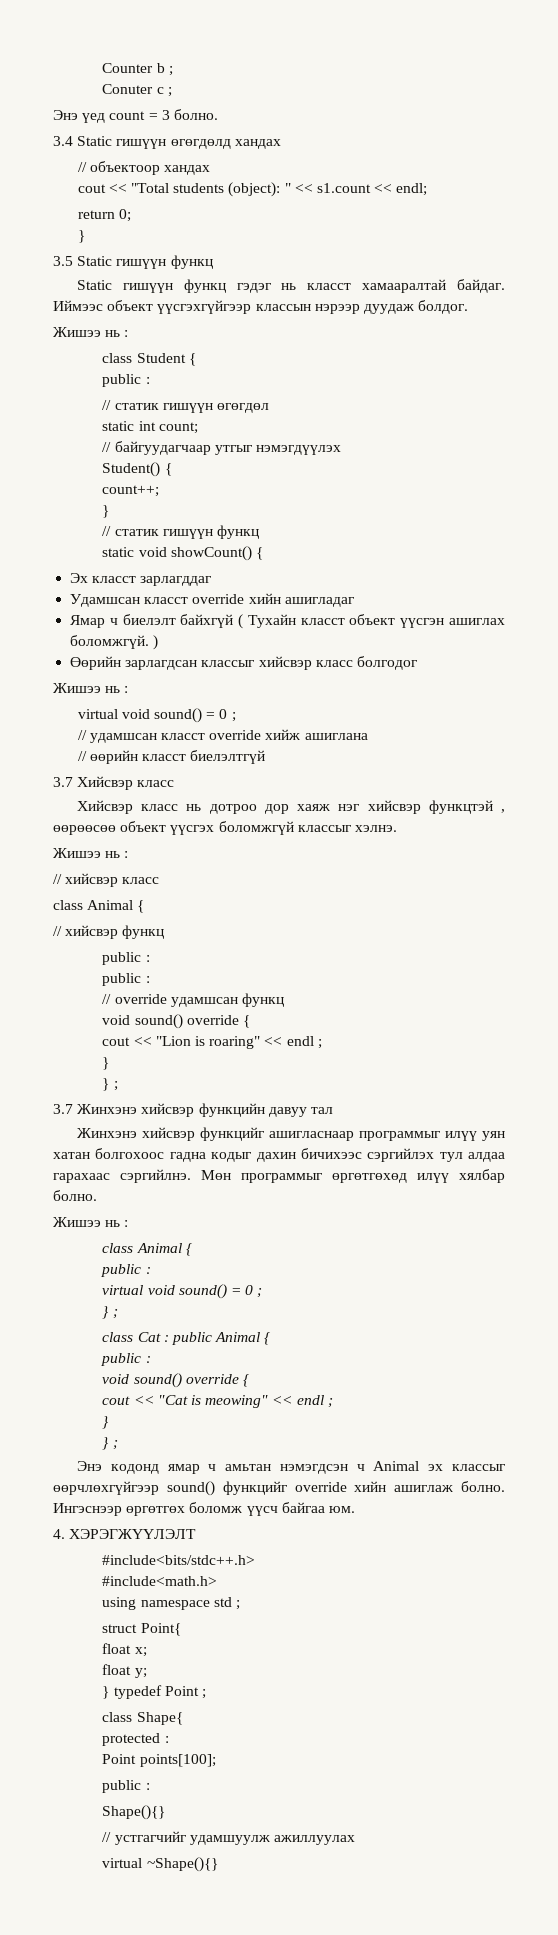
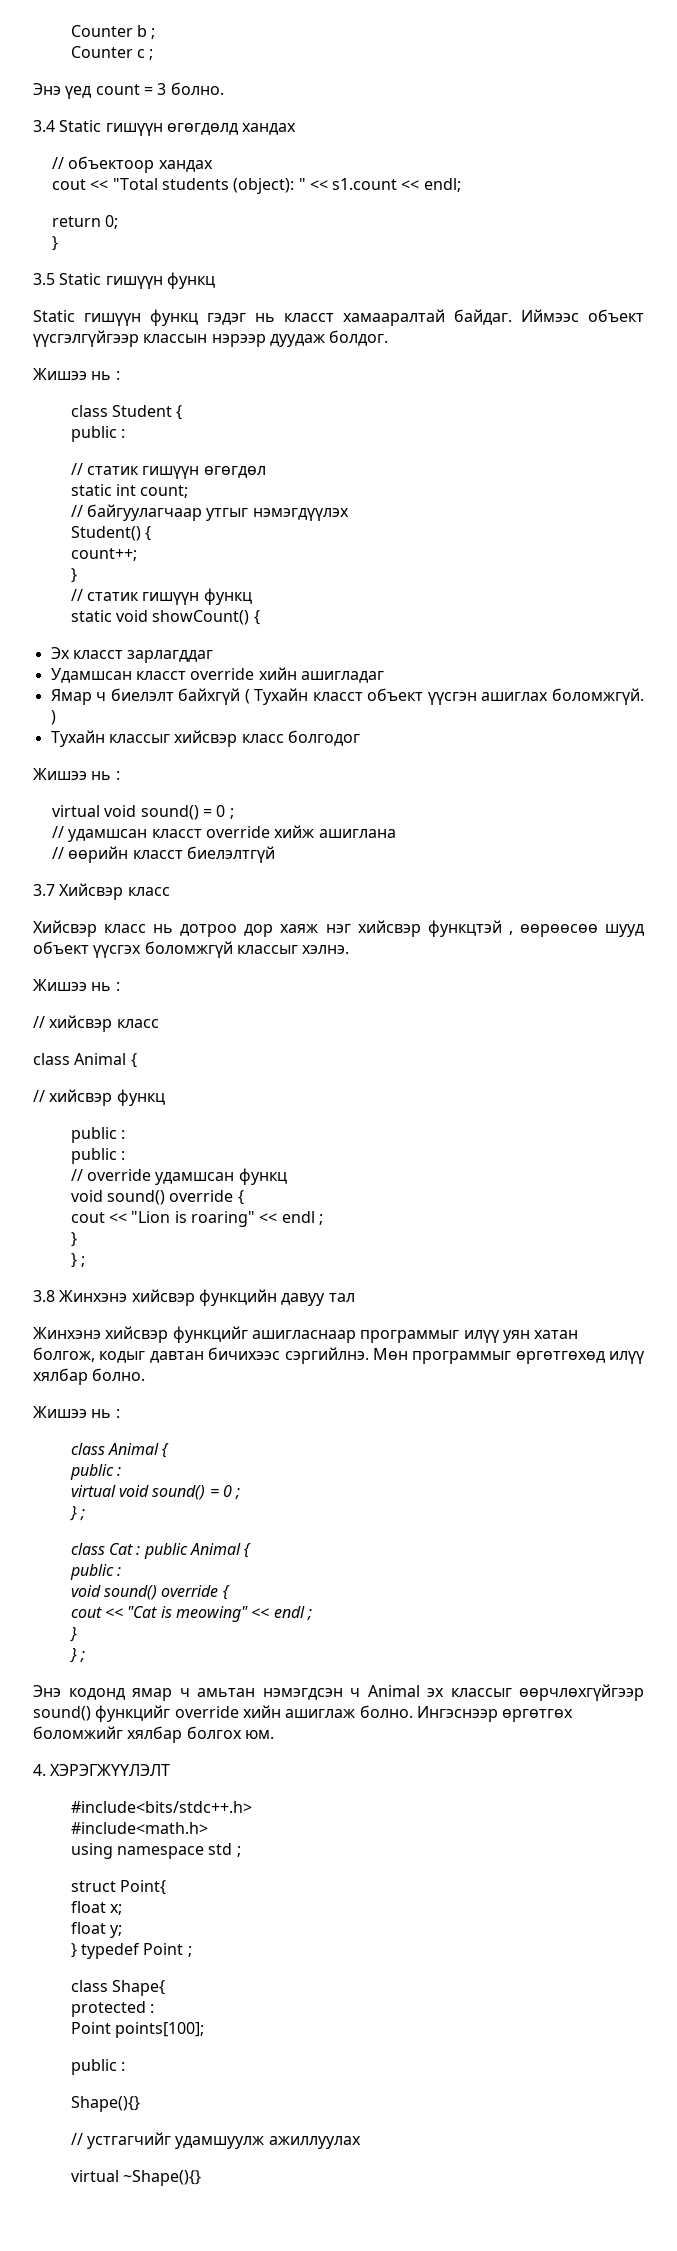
- Conuter c ;
+ Counter c ;
- Иймээс объект үүсгэхгүйгээр классын нэрээр дуудаж болдог.
+ Иймээс объект үүсгэлгүйгээр классын нэрээр дуудаж болдог.
- // байгуудагчаар утгыг нэмэгдүүлэх
+ // байгуулагчаар утгыг нэмэгдүүлэх
- Өөрийн зарлагдсан классыг хийсвэр класс болгодог
+ Тухайн классыг хийсвэр класс болгодог
- Хийсвэр класс нь дотроо дор хаяж нэг хийсвэр функцтэй , өөрөөсөө объект үүсгэх боломжгүй классыг хэлнэ.
+ Хийсвэр класс нь дотроо дор хаяж нэг хийсвэр функцтэй , өөрөөсөө шууд объект үүсгэх боломжгүй классыг хэлнэ.
- 3.7 Жинхэнэ хийсвэр функцийн давуу тал
+ 3.8 Жинхэнэ хийсвэр функцийн давуу тал
- Жинхэнэ хийсвэр функцийг ашигласнаар программыг илүү уян хатан болгохоос гадна кодыг дахин бичихээс сэргийлэх тул алдаа гарахаас сэргийлнэ.
+ Жинхэнэ хийсвэр функцийг ашигласнаар программыг илүү уян хатан болгож, кодыг давтан бичихээс сэргийлнэ.
- Ингэснээр өргөтгөх боломж үүсч байгаа юм.
+ Ингэснээр өргөтгөх боломжийг хялбар болгох юм.

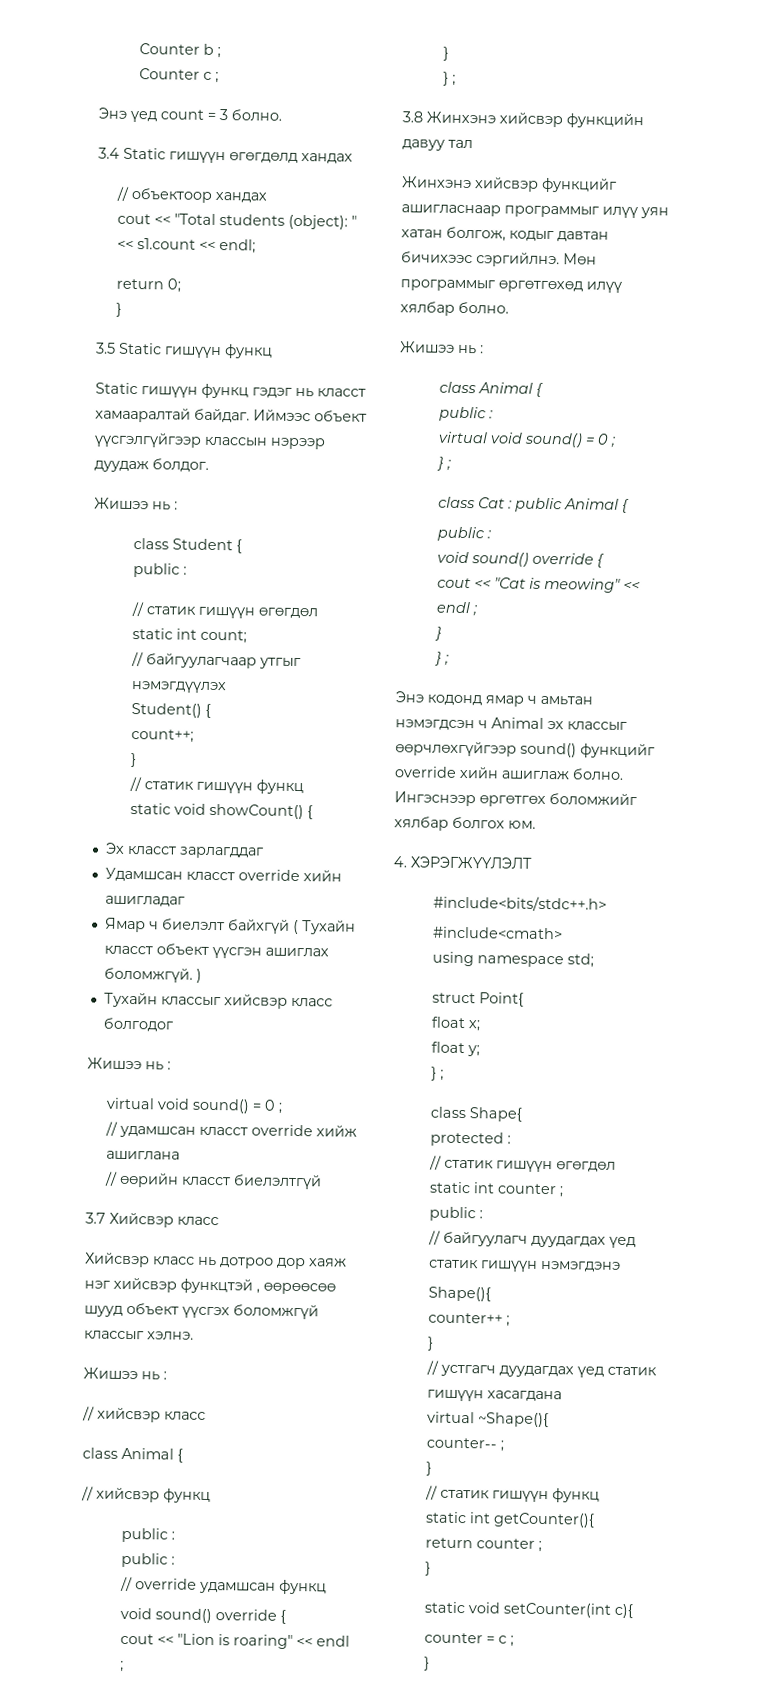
- #include<math.h>
+ #include<cmath>
- using namespace std ;
+ using namespace std;
  float y;
- } typedef Point ;
+ } ;
  protected :
- Point points[100];
+ // статик гишүүн өгөгдөл
+ static int counter ;
  public :
- Shape(){}
- // устгагчийг удамшуулж ажиллуулах
- virtual ~Shape(){}
+ // байгуулагч дуудагдах үед статик гишүүн нэмэгдэнэ
+ Shape(){
+ counter++ ;
+ }
+ // устгагч дуудагдах үед статик гишүүн хасагдана
+ virtual ~Shape(){
+ counter-- ;
+ }
+ // статик гишүүн функц
+ static int getCounter(){
+ return counter ;
+ }
+ static void setCounter(int c){
+ counter = c ;
+ }

